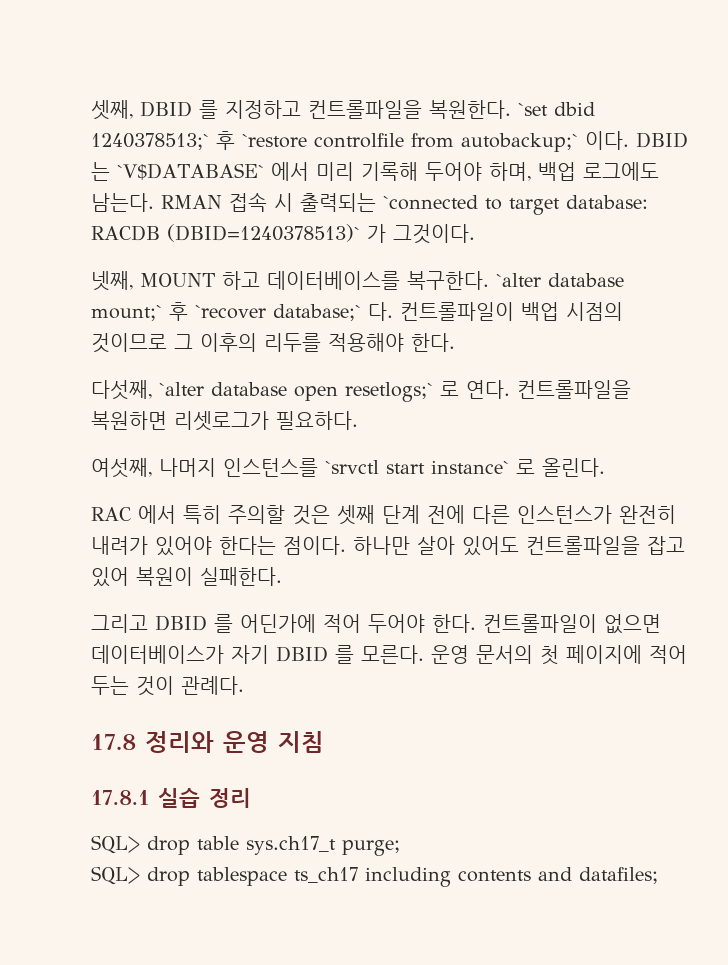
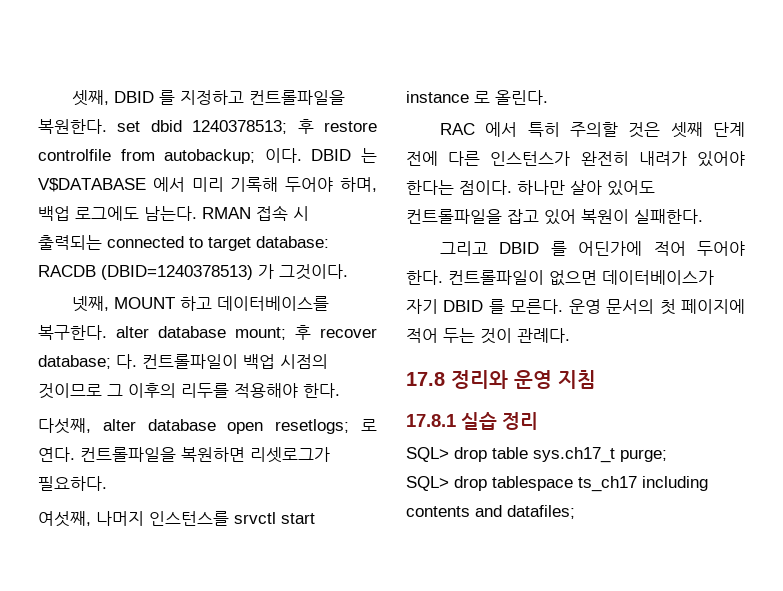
- 셋째, DBID 를 지정하고 컨트롤파일을 복원한다. `set dbid 1240378513;` 후 `restore controlfile from autobackup;` 이다.
+ 셋째, DBID 를 지정하고 컨트롤파일을 복원한다. set dbid 1240378513; 후 restore controlfile from autobackup; 이다.
- DBID 는 `V$DATABASE` 에서 미리 기록해 두어야 하며, 백업 로그에도 남는다.
+ DBID 는 V$DATABASE 에서 미리 기록해 두어야 하며, 백업 로그에도 남는다.
- RMAN 접속 시 출력되는 `connected to target database: RACDB (DBID=1240378513)` 가 그것이다.
+ RMAN 접속 시 출력되는 connected to target database: RACDB (DBID=1240378513) 가 그것이다.
- 넷째, MOUNT 하고 데이터베이스를 복구한다. `alter database mount;` 후 `recover database;` 다.
+ 넷째, MOUNT 하고 데이터베이스를 복구한다. alter database mount; 후 recover database; 다.
- 다섯째, `alter database open resetlogs;` 로 연다.
+ 다섯째, alter database open resetlogs; 로 연다.
- 여섯째, 나머지 인스턴스를 `srvctl start instance` 로 올린다.
+ 여섯째, 나머지 인스턴스를 srvctl start instance 로 올린다.

